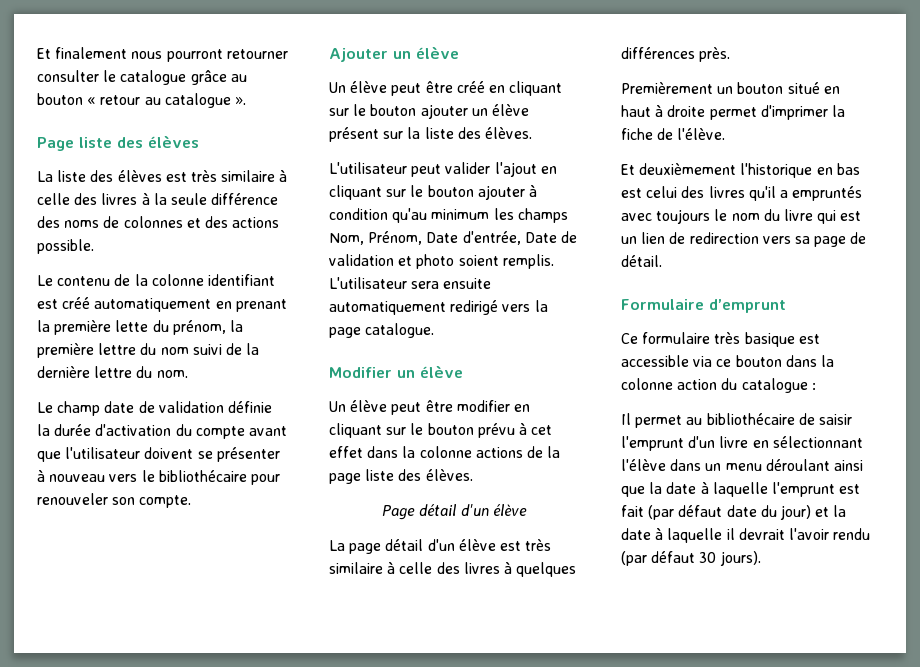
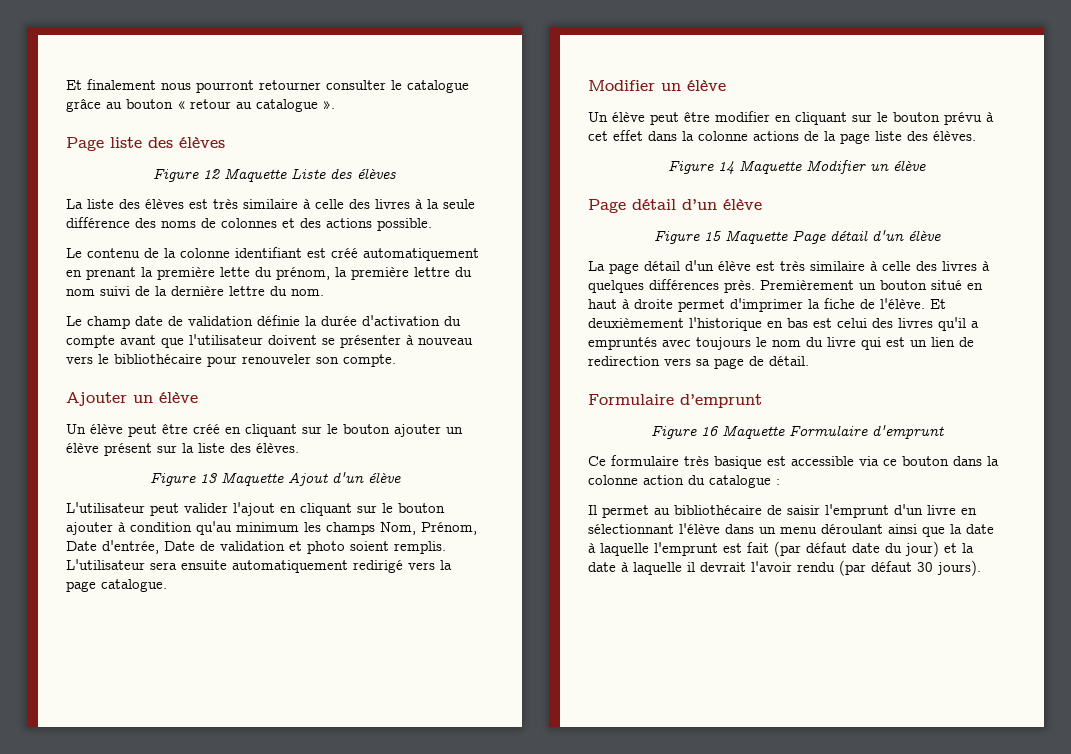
+ Figure 12 Maquette Liste des élèves
+ Figure 13 Maquette Ajout d'un élève
- Page détail d'un élève
+ Figure 14 Maquette Modifier un élève
+ Page détail d’un élève
+ Figure 15 Maquette Page détail d'un élève
- La page détail d'un élève est très similaire à celle des livres à quelques différences près.
- Premièrement un bouton situé en haut à droite permet d'imprimer la fiche de l'élève.
- Et deuxièmement l'historique en bas est celui des livres qu'il a empruntés avec toujours le nom du livre qui est un lien de redirection vers sa page de détail.
+ La page détail d'un élève est très similaire à celle des livres à quelques différences près. Premièrement un bouton situé en haut à droite permet d'imprimer la fiche de l'élève. Et deuxièmement l'historique en bas est celui des livres qu'il a empruntés avec toujours le nom du livre qui est un lien de redirection vers sa page de détail.
+ Figure 16 Maquette Formulaire d'emprunt

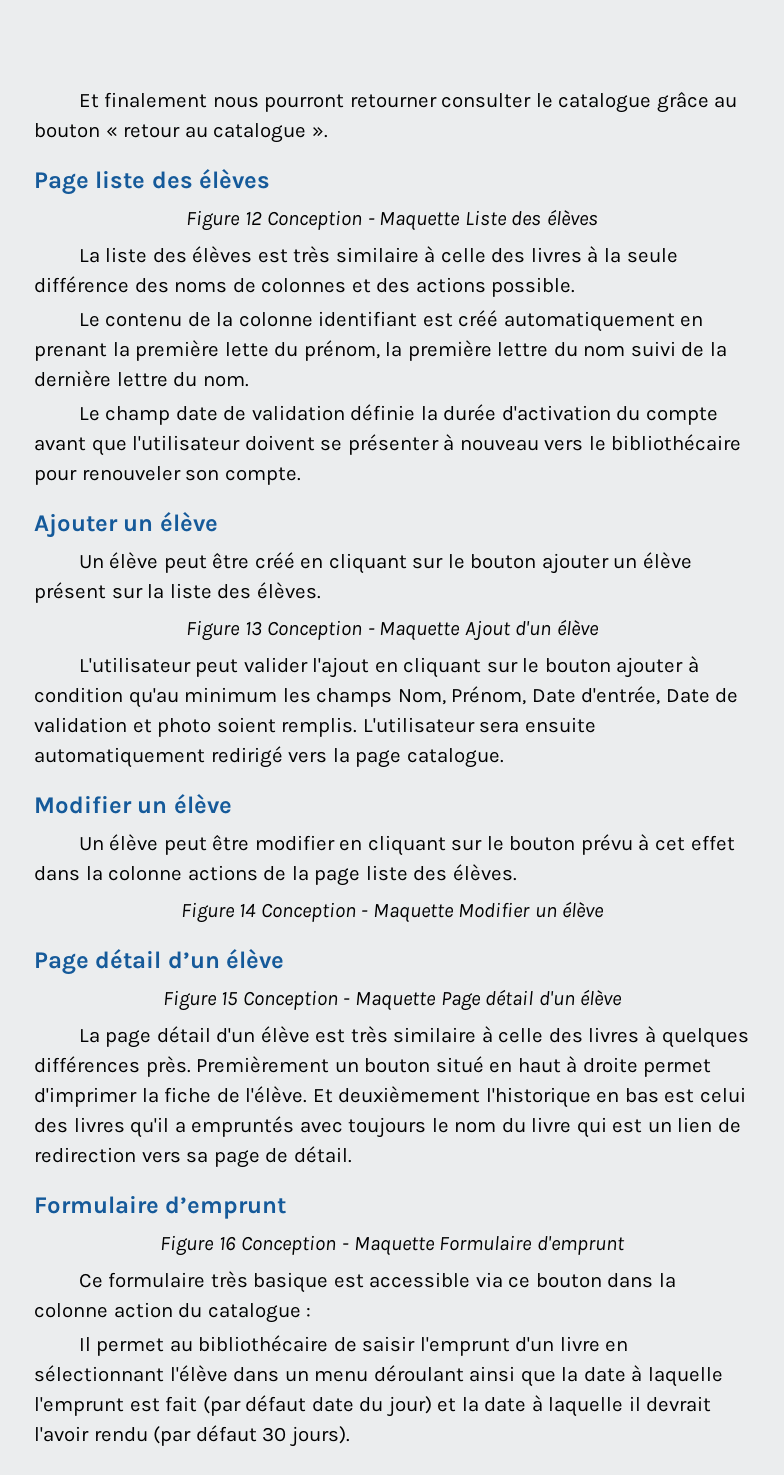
- Figure 12 Maquette Liste des élèves
+ Figure 12 Conception - Maquette Liste des élèves
- Figure 13 Maquette Ajout d'un élève
+ Figure 13 Conception - Maquette Ajout d'un élève
- Figure 14 Maquette Modifier un élève
+ Figure 14 Conception - Maquette Modifier un élève
- Figure 15 Maquette Page détail d'un élève
+ Figure 15 Conception - Maquette Page détail d'un élève
- Figure 16 Maquette Formulaire d'emprunt
+ Figure 16 Conception - Maquette Formulaire d'emprunt

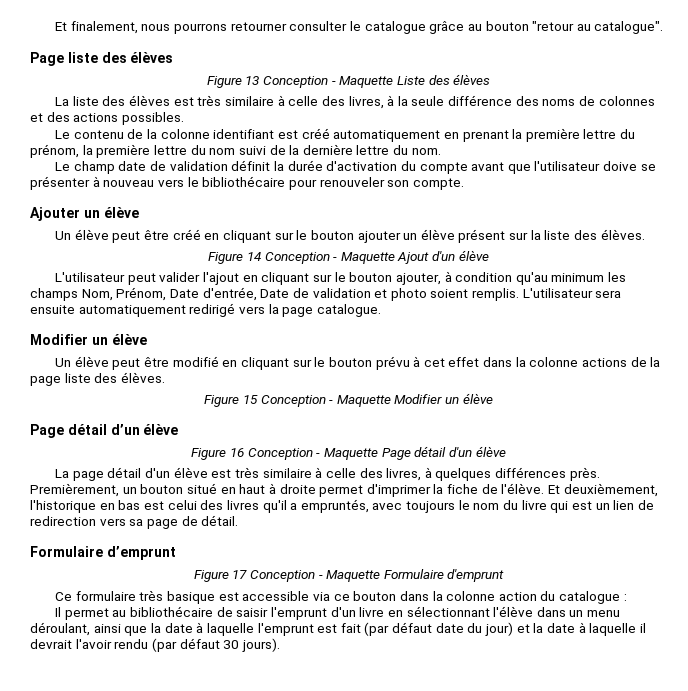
- Et finalement nous pourront retourner consulter le catalogue grâce au bouton « retour au catalogue ».
+ Et finalement, nous pourrons retourner consulter le catalogue grâce au bouton "retour au catalogue".
- Figure 12 Conception - Maquette Liste des élèves
+ Figure 13 Conception - Maquette Liste des élèves
- La liste des élèves est très similaire à celle des livres à la seule différence des noms de colonnes et des actions possible.
+ La liste des élèves est très similaire à celle des livres, à la seule différence des noms de colonnes et des actions possibles.
- Le contenu de la colonne identifiant est créé automatiquement en prenant la première lette du prénom, la première lettre du nom suivi de la dernière lettre du nom.
+ Le contenu de la colonne identifiant est créé automatiquement en prenant la première lettre du prénom, la première lettre du nom suivi de la dernière lettre du nom.
- Le champ date de validation définie la durée d'activation du compte avant que l'utilisateur doivent se présenter à nouveau vers le bibliothécaire pour renouveler son compte.
+ Le champ date de validation définit la durée d'activation du compte avant que l'utilisateur doive se présenter à nouveau vers le bibliothécaire pour renouveler son compte.
- Figure 13 Conception - Maquette Ajout d'un élève
+ Figure 14 Conception - Maquette Ajout d'un élève
- L'utilisateur peut valider l'ajout en cliquant sur le bouton ajouter à condition qu'au minimum les champs Nom, Prénom, Date d'entrée, Date de validation et photo soient remplis.
+ L'utilisateur peut valider l'ajout en cliquant sur le bouton ajouter, à condition qu'au minimum les champs Nom, Prénom, Date d'entrée, Date de validation et photo soient remplis.
- Un élève peut être modifier en cliquant sur le bouton prévu à cet effet dans la colonne actions de la page liste des élèves.
+ Un élève peut être modifié en cliquant sur le bouton prévu à cet effet dans la colonne actions de la page liste des élèves.
- Figure 14 Conception - Maquette Modifier un élève
+ Figure 15 Conception - Maquette Modifier un élève
- Figure 15 Conception - Maquette Page détail d'un élève
+ Figure 16 Conception - Maquette Page détail d'un élève
- La page détail d'un élève est très similaire à celle des livres à quelques différences près.
+ La page détail d'un élève est très similaire à celle des livres, à quelques différences près.
- Premièrement un bouton situé en haut à droite permet d'imprimer la fiche de l'élève.
+ Premièrement, un bouton situé en haut à droite permet d'imprimer la fiche de l'élève.
- Et deuxièmement l'historique en bas est celui des livres qu'il a empruntés avec toujours le nom du livre qui est un lien de redirection vers sa page de détail.
+ Et deuxièmement, l'historique en bas est celui des livres qu'il a empruntés, avec toujours le nom du livre qui est un lien de redirection vers sa page de détail.
- Figure 16 Conception - Maquette Formulaire d'emprunt
+ Figure 17 Conception - Maquette Formulaire d'emprunt
- Il permet au bibliothécaire de saisir l'emprunt d'un livre en sélectionnant l'élève dans un menu déroulant ainsi que la date à laquelle l'emprunt est fait (par défaut date du jour) et la date à laquelle il devrait l'avoir rendu (par défaut 30 jours).
+ Il permet au bibliothécaire de saisir l'emprunt d'un livre en sélectionnant l'élève dans un menu déroulant, ainsi que la date à laquelle l'emprunt est fait (par défaut date du jour) et la date à laquelle il devrait l'avoir rendu (par défaut 30 jours).

